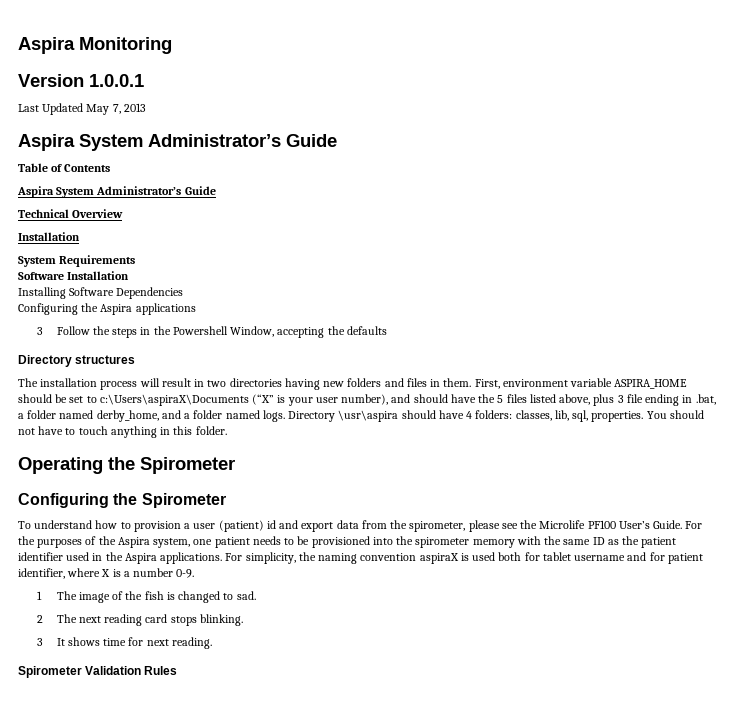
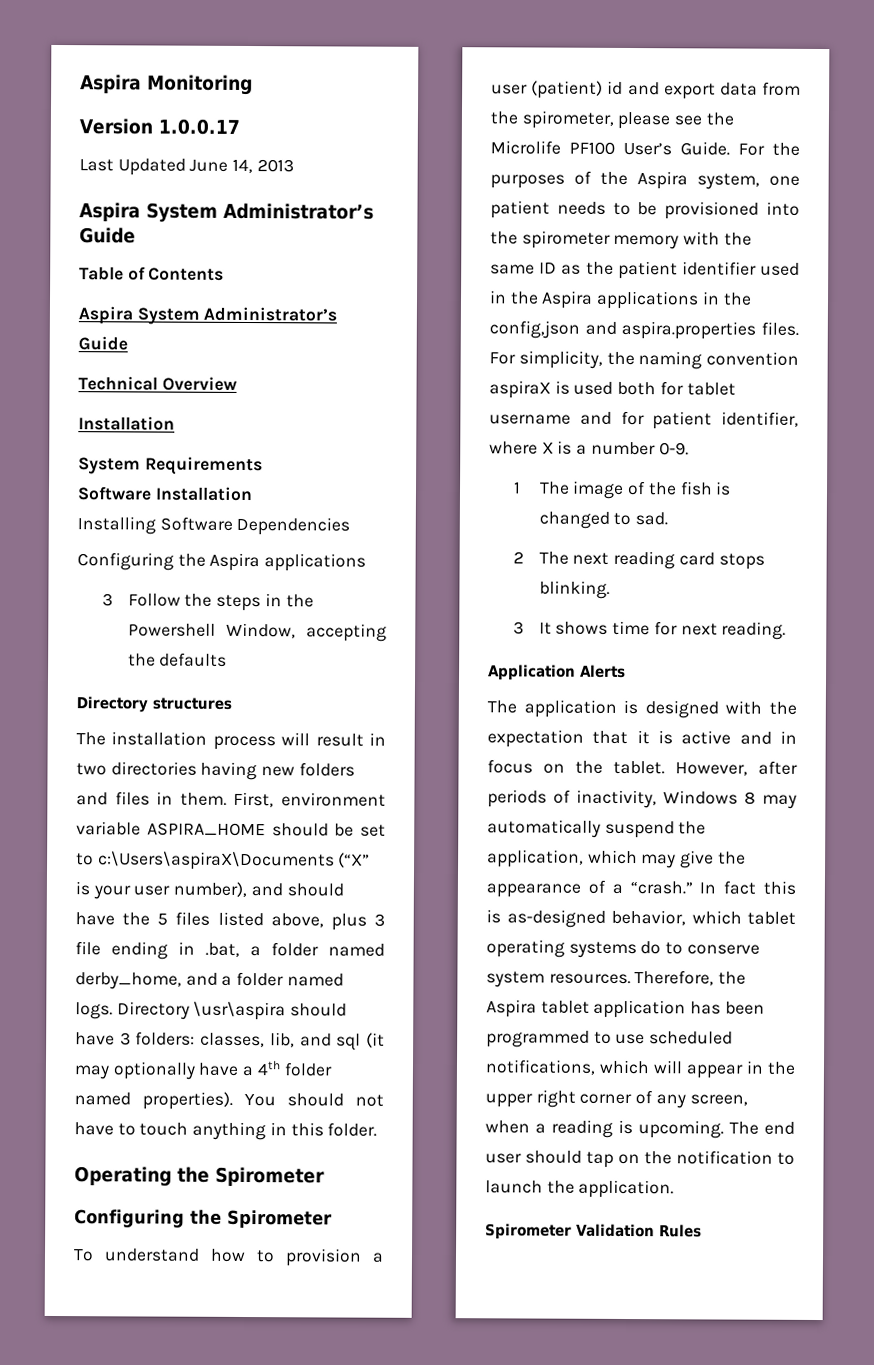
- Version 1.0.0.1
+ Version 1.0.0.17
- Last Updated May 7, 2013
+ Last Updated June 14, 2013
- Directory \usr\aspira should have 4 folders: classes, lib, sql, properties.
+ Directory \usr\aspira should have 3 folders: classes, lib, and sql (it may optionally have a 4th folder named properties).
- For the purposes of the Aspira system, one patient needs to be provisioned into the spirometer memory with the same ID as the patient identifier used in the Aspira applications.
+ For the purposes of the Aspira system, one patient needs to be provisioned into the spirometer memory with the same ID as the patient identifier used in the Aspira applications in the config,json and aspira.properties files.
+ Application Alerts
+ The application is designed with the expectation that it is active and in focus on the tablet. However, after periods of inactivity, Windows 8 may automatically suspend the application, which may give the appearance of a “crash.” In fact this is as-designed behavior, which tablet operating systems do to conserve system resources. Therefore, the Aspira tablet application has been programmed to use scheduled notifications, which will appear in the upper right corner of any screen, when a reading is upcoming. The end user should tap on the notification to launch the application.

